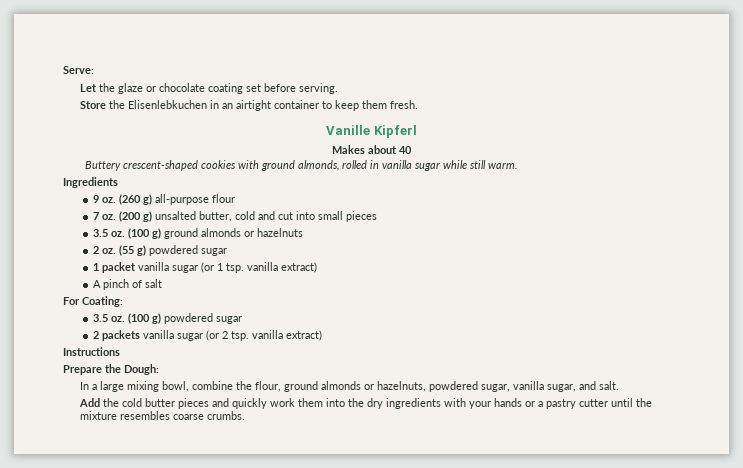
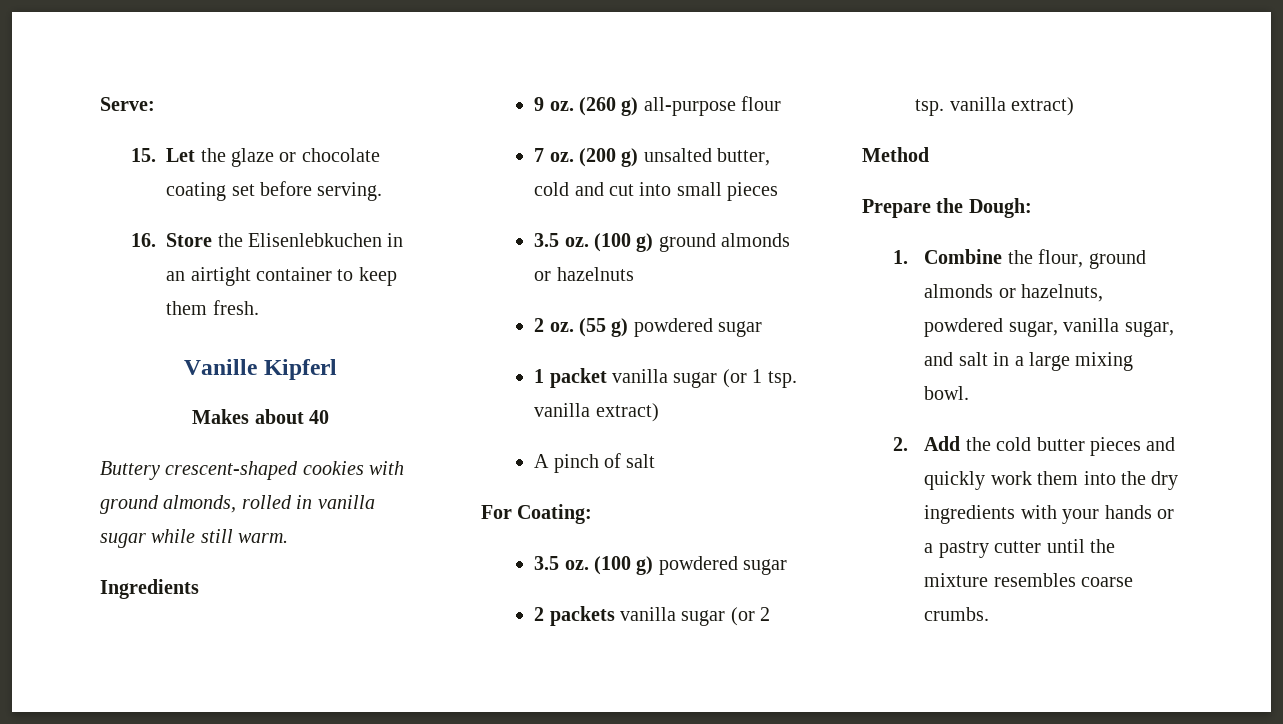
- Let the glaze or chocolate coating set before serving.
+ 15. Let the glaze or chocolate coating set before serving.
- Store the Elisenlebkuchen in an airtight container to keep them fresh.
+ 16. Store the Elisenlebkuchen in an airtight container to keep them fresh.
- Instructions
+ Method
- In a large mixing bowl, combine the flour, ground almonds or hazelnuts, powdered sugar, vanilla sugar, and salt.
- Add the cold butter pieces and quickly work them into the dry ingredients with your hands or a pastry cutter until the mixture resembles coarse crumbs.
+ 1. Combine the flour, ground almonds or hazelnuts, powdered sugar, vanilla sugar, and salt in a large mixing bowl.
+ 2. Add the cold butter pieces and quickly work them into the dry ingredients with your hands or a pastry cutter until the mixture resembles coarse crumbs.

